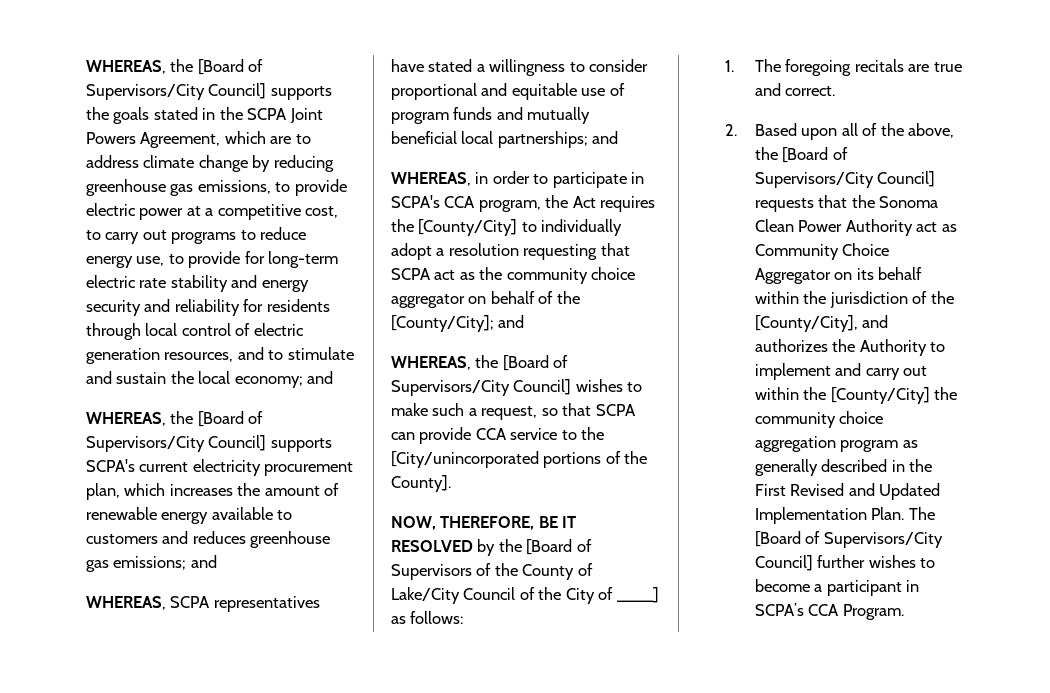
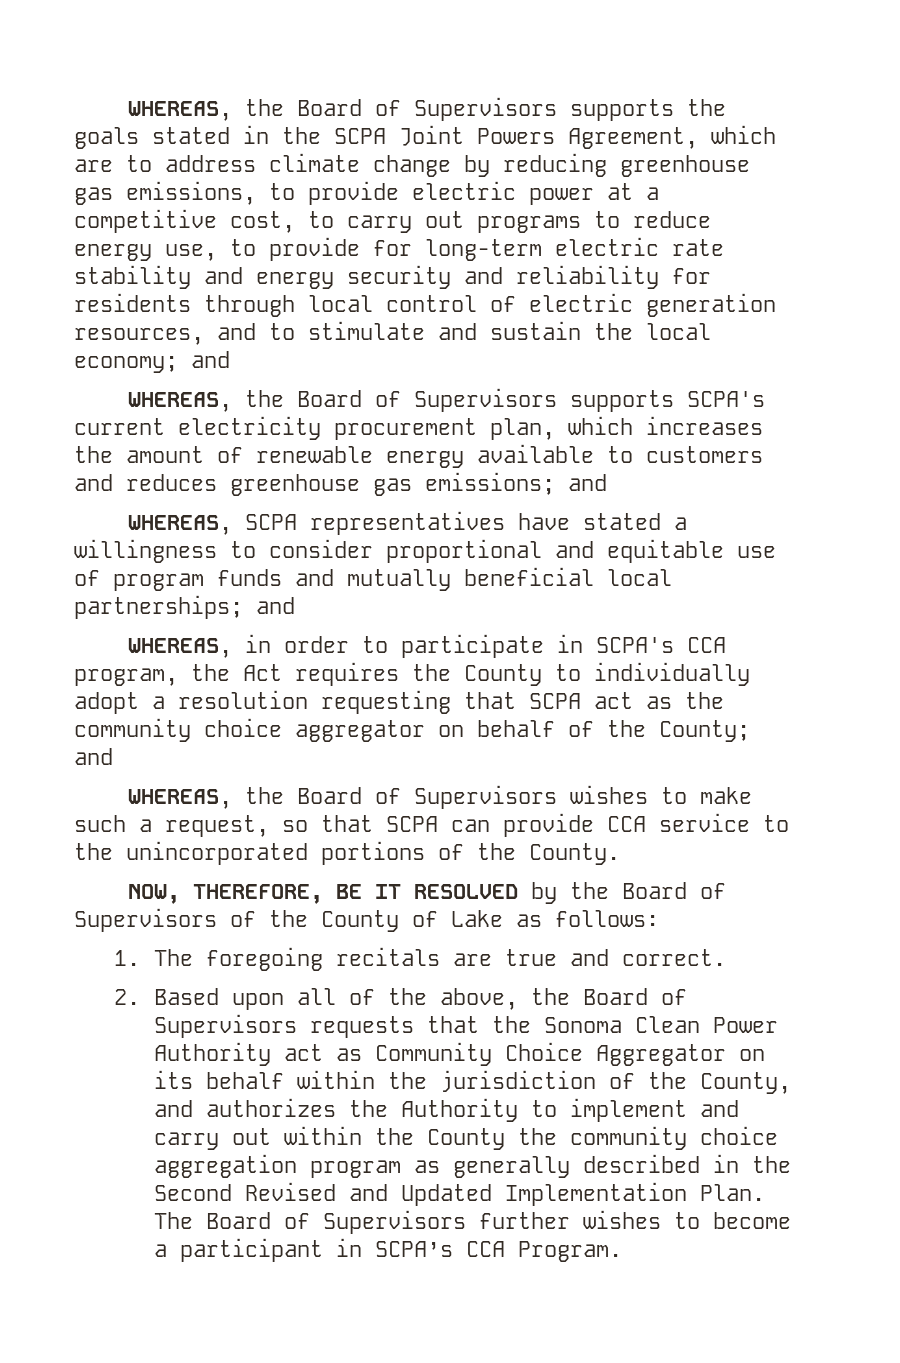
- WHEREAS, the [Board of Supervisors/City Council] supports the goals stated in the SCPA Joint Powers Agreement, which are to address climate change by reducing greenhouse gas emissions, to provide electric power at a competitive cost, to carry out programs to reduce energy use, to provide for long-term electric rate stability and energy security and reliability for residents through local control of electric generation resources, and to stimulate and sustain the local economy;
+ WHEREAS, the Board of Supervisors supports the goals stated in the SCPA Joint Powers Agreement, which are to address climate change by reducing greenhouse gas emissions, to provide electric power at a competitive cost, to carry out programs to reduce energy use, to provide for long-term electric rate stability and energy security and reliability for residents through local control of electric generation resources, and to stimulate and sustain the local economy;
- WHEREAS, the [Board of Supervisors/City Council] supports SCPA's current electricity procurement plan, which increases the amount of renewable energy available to customers and reduces greenhouse gas emissions; and
+ WHEREAS, the Board of Supervisors supports SCPA's current electricity procurement plan, which increases the amount of renewable energy available to customers and reduces greenhouse gas emissions; and
- WHEREAS, in order to participate in SCPA's CCA program, the Act requires the [County/City] to individually adopt a resolution requesting that SCPA act as the community choice aggregator on behalf of the [County/City]; and
- WHEREAS, the [Board of Supervisors/City Council] wishes to make such a request, so that SCPA can provide CCA service to the [City/unincorporated portions of the County].
+ WHEREAS, in order to participate in SCPA's CCA program, the Act requires the County to individually adopt a resolution requesting that SCPA act as the community choice aggregator on behalf of the County; and
+ WHEREAS, the Board of Supervisors wishes to make such a request, so that SCPA can provide CCA service to the unincorporated portions of the County.
- NOW, THEREFORE, BE IT RESOLVED by the [Board of Supervisors of the County of Lake/City Council of the City of ____] as follows:
+ NOW, THEREFORE, BE IT RESOLVED by the Board of Supervisors of the County of Lake as follows:
- 2. Based upon all of the above, the [Board of Supervisors/City Council] requests that the Sonoma Clean Power Authority act as Community Choice Aggregator on its behalf within the jurisdiction of the [County/City], and authorizes the Authority to implement and carry out within the [County/City] the community choice aggregation program as generally described in the First Revised and Updated Implementation Plan.
+ 2. Based upon all of the above, the Board of Supervisors requests that the Sonoma Clean Power Authority act as Community Choice Aggregator on its behalf within the jurisdiction of the County, and authorizes the Authority to implement and carry out within the County the community choice aggregation program as generally described in the Second Revised and Updated Implementation Plan.
- The [Board of Supervisors/City Council] further wishes to become a participant in SCPA’s CCA Program.
+ The Board of Supervisors further wishes to become a participant in SCPA’s CCA Program.

